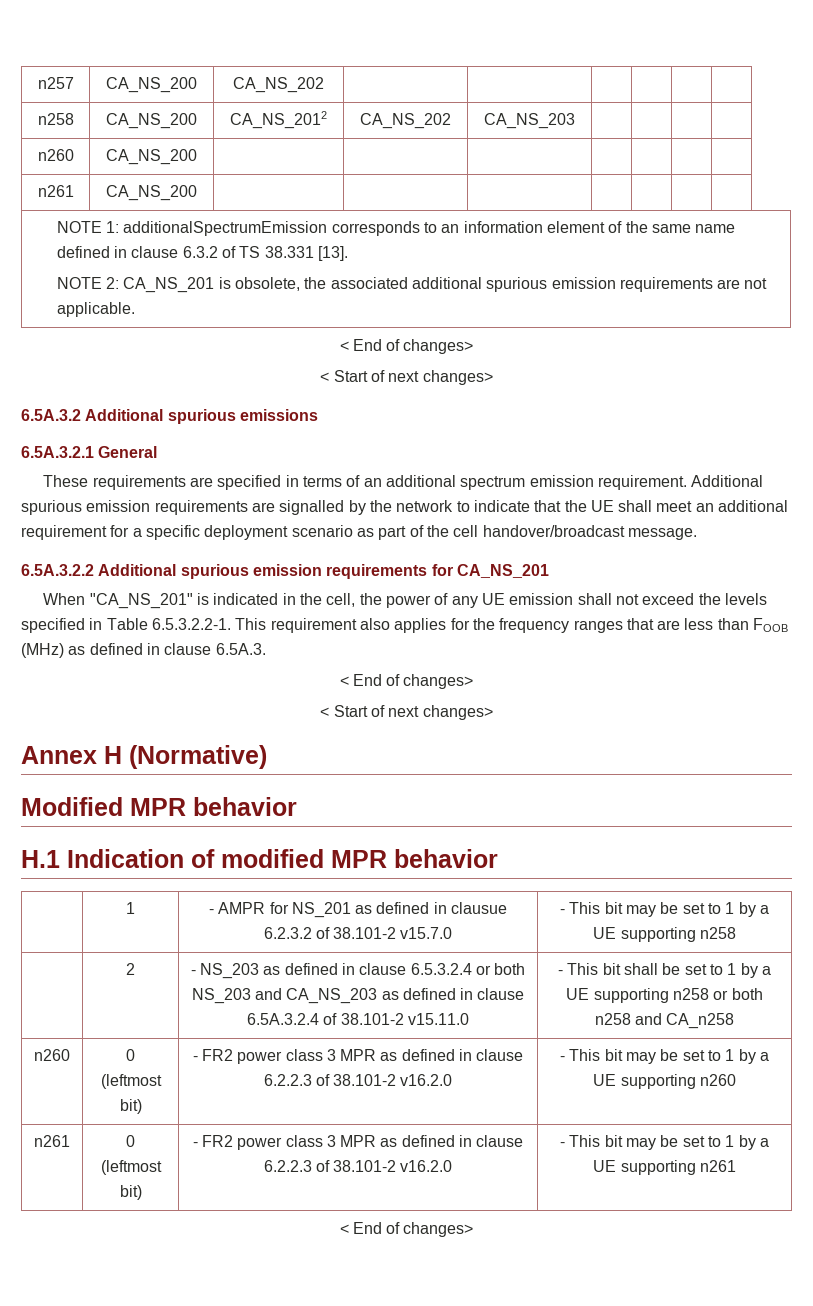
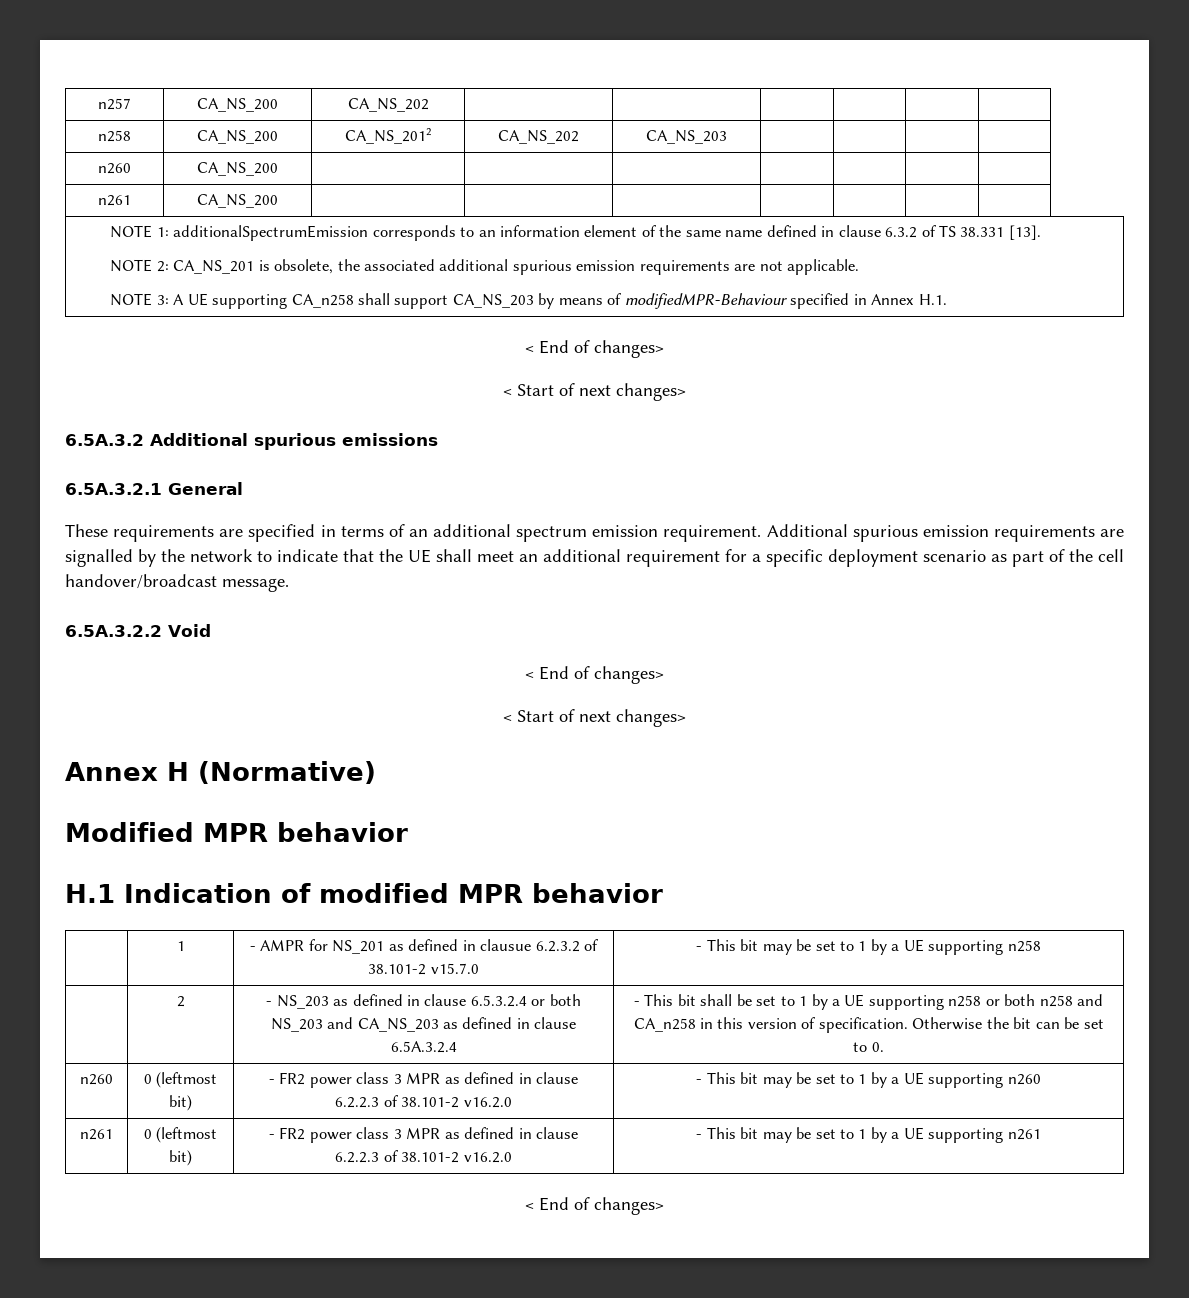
+ NOTE 3: A UE supporting CA_n258 shall support CA_NS_203 by means of modifiedMPR-Behaviour specified in Annex H.1.
- 6.5A.3.2.2 Additional spurious emission requirements for CA_NS_201
- When "CA_NS_201" is indicated in the cell, the power of any UE emission shall not exceed the levels specified in Table 6.5.3.2.2-1. This requirement also applies for the frequency ranges that are less than FOOB (MHz) as defined in clause 6.5A.3.
+ 6.5A.3.2.2 Void
- - NS_203 as defined in clause 6.5.3.2.4 or both NS_203 and CA_NS_203 as defined in clause 6.5A.3.2.4 of 38.101-2 v15.11.0
+ - NS_203 as defined in clause 6.5.3.2.4 or both NS_203 and CA_NS_203 as defined in clause 6.5A.3.2.4
- - This bit shall be set to 1 by a UE supporting n258 or both n258 and CA_n258
+ - This bit shall be set to 1 by a UE supporting n258 or both n258 and CA_n258 in this version of specification. Otherwise the bit can be set to 0.

